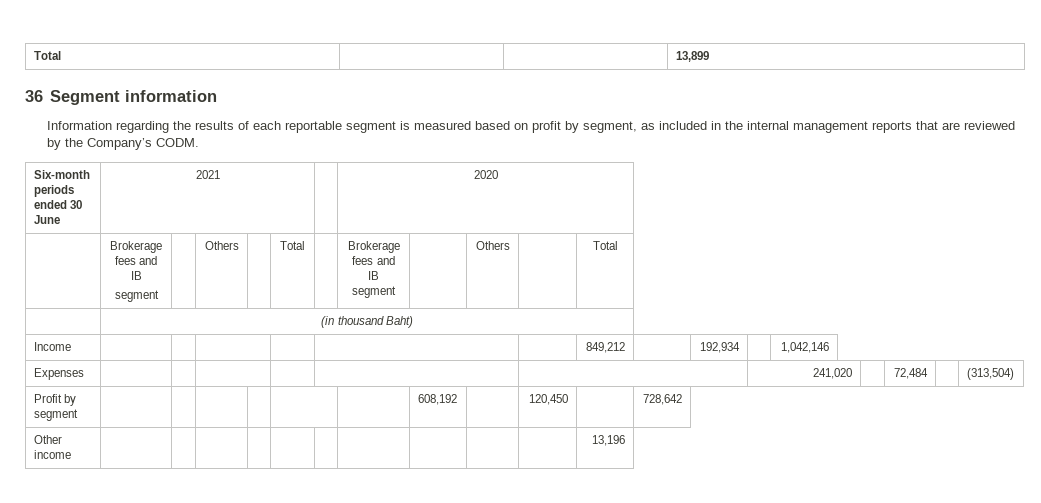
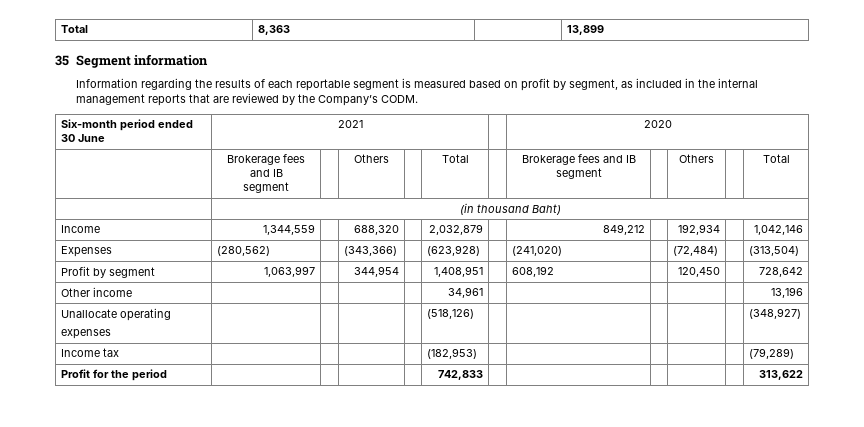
- Total | | | 13,899
+ Total | 8,363 | | 13,899
- 36 Segment information
+ 35 Segment information
- Six-month periods ended 30 June | 2021 | | 2020
+ Six-month period ended 30 June | 2021 | | 2020
- Income | | | | | | | 849,212 | | 192,934 | | 1,042,146
+ Income | 1,344,559 | | 688,320 | | 2,032,879 | | 849,212 | | 192,934 | | 1,042,146
- Expenses | | | | | | | 241,020 | | 72,484 | | (313,504)
+ Expenses | (280,562) | | (343,366) | | (623,928) | | (241,020) | | (72,484) | | (313,504)
- Profit by segment | | | | | | | 608,192 | | 120,450 | | 728,642
+ Profit by segment | 1,063,997 | | 344,954 | | 1,408,951 | | 608,192 | | 120,450 | | 728,642
- Other income | | | | | | | | | | | 13,196
+ Other income | | | | | 34,961 | | | | | | 13,196
+ Unallocate operating
+ expenses | | | | | (518,126) | | | | | | (348,927)
+ Income tax | | | | | (182,953) | | | | | | (79,289)
+ Profit for the period | | | | | 742,833 | | | | | | 313,622

